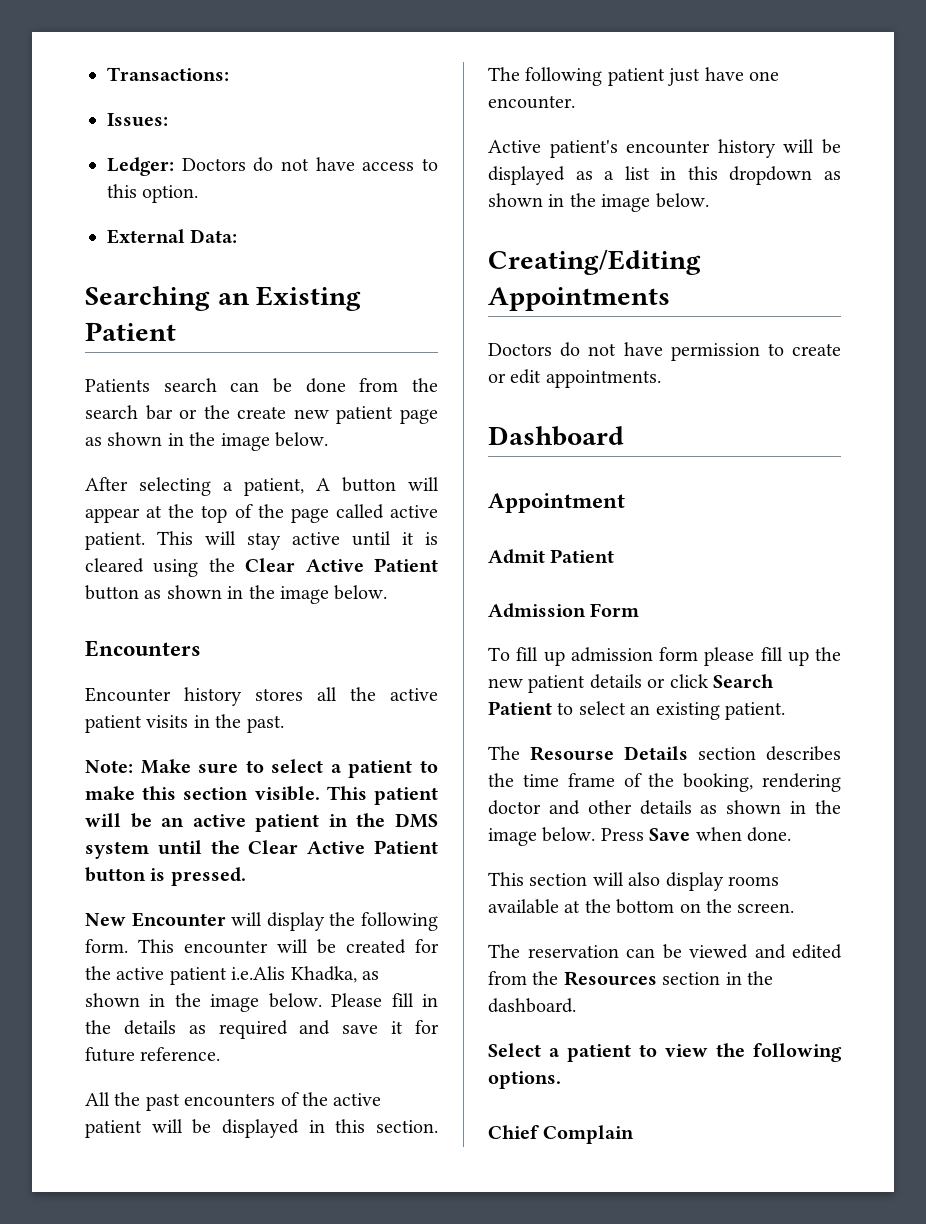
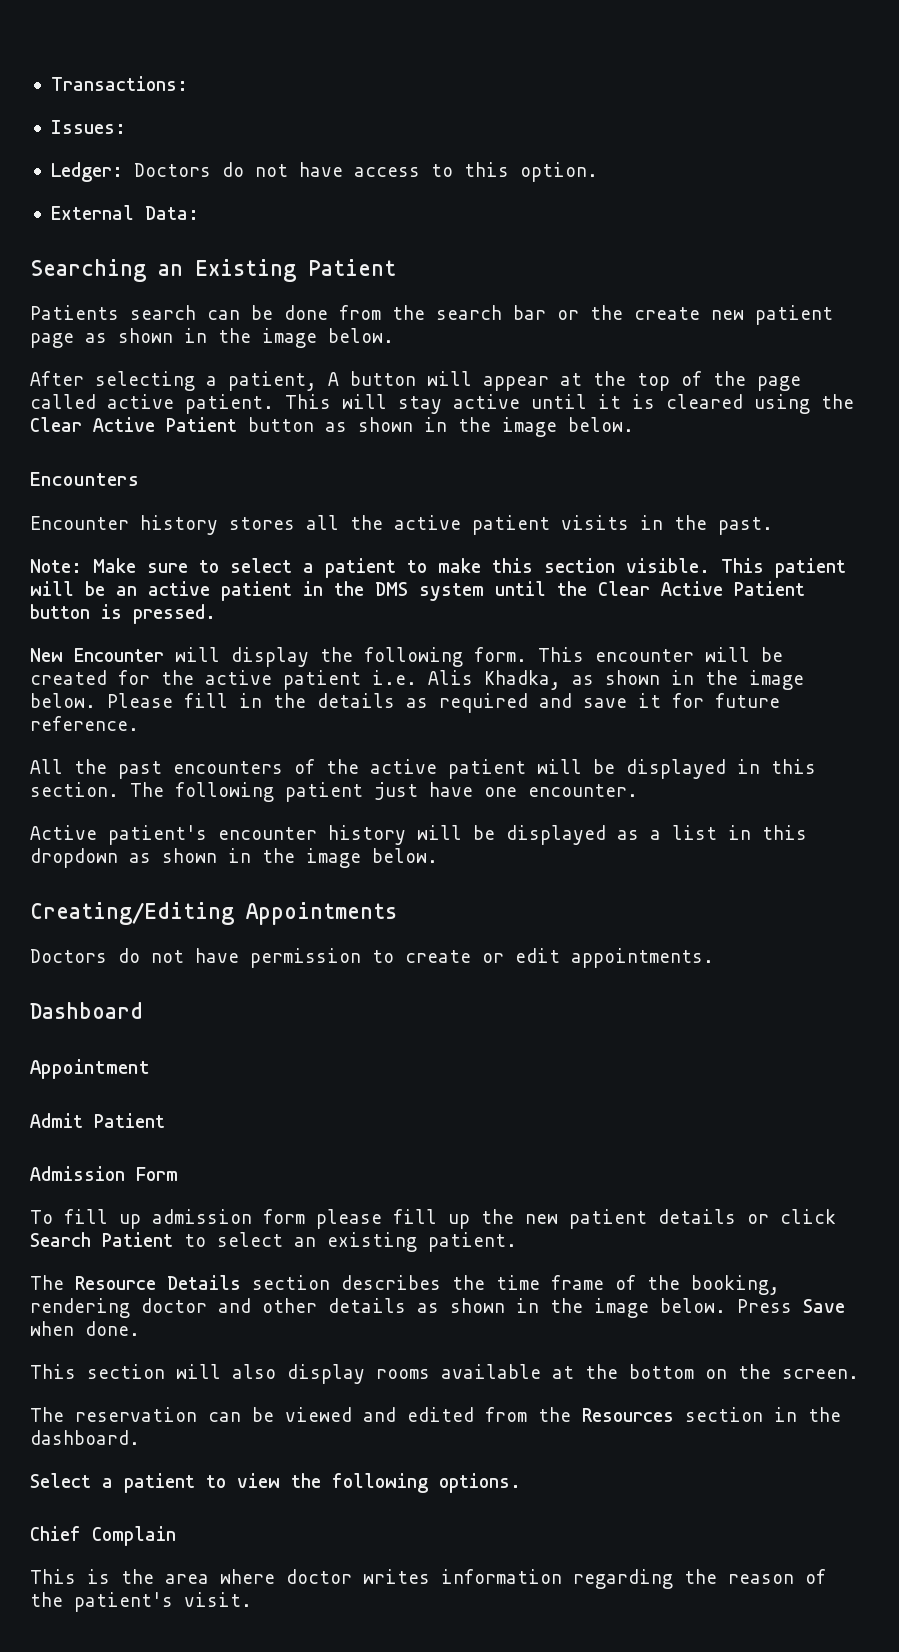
- This encounter will be created for the active patient i.e.Alis Khadka, as shown in the image below.
+ This encounter will be created for the active patient i.e. Alis Khadka, as shown in the image below.
- The Resourse Details section describes the time frame of the booking, rendering doctor and other details as shown in the image below.
+ The Resource Details section describes the time frame of the booking, rendering doctor and other details as shown in the image below.
+ This is the area where doctor writes information regarding the reason of the patient's visit.

